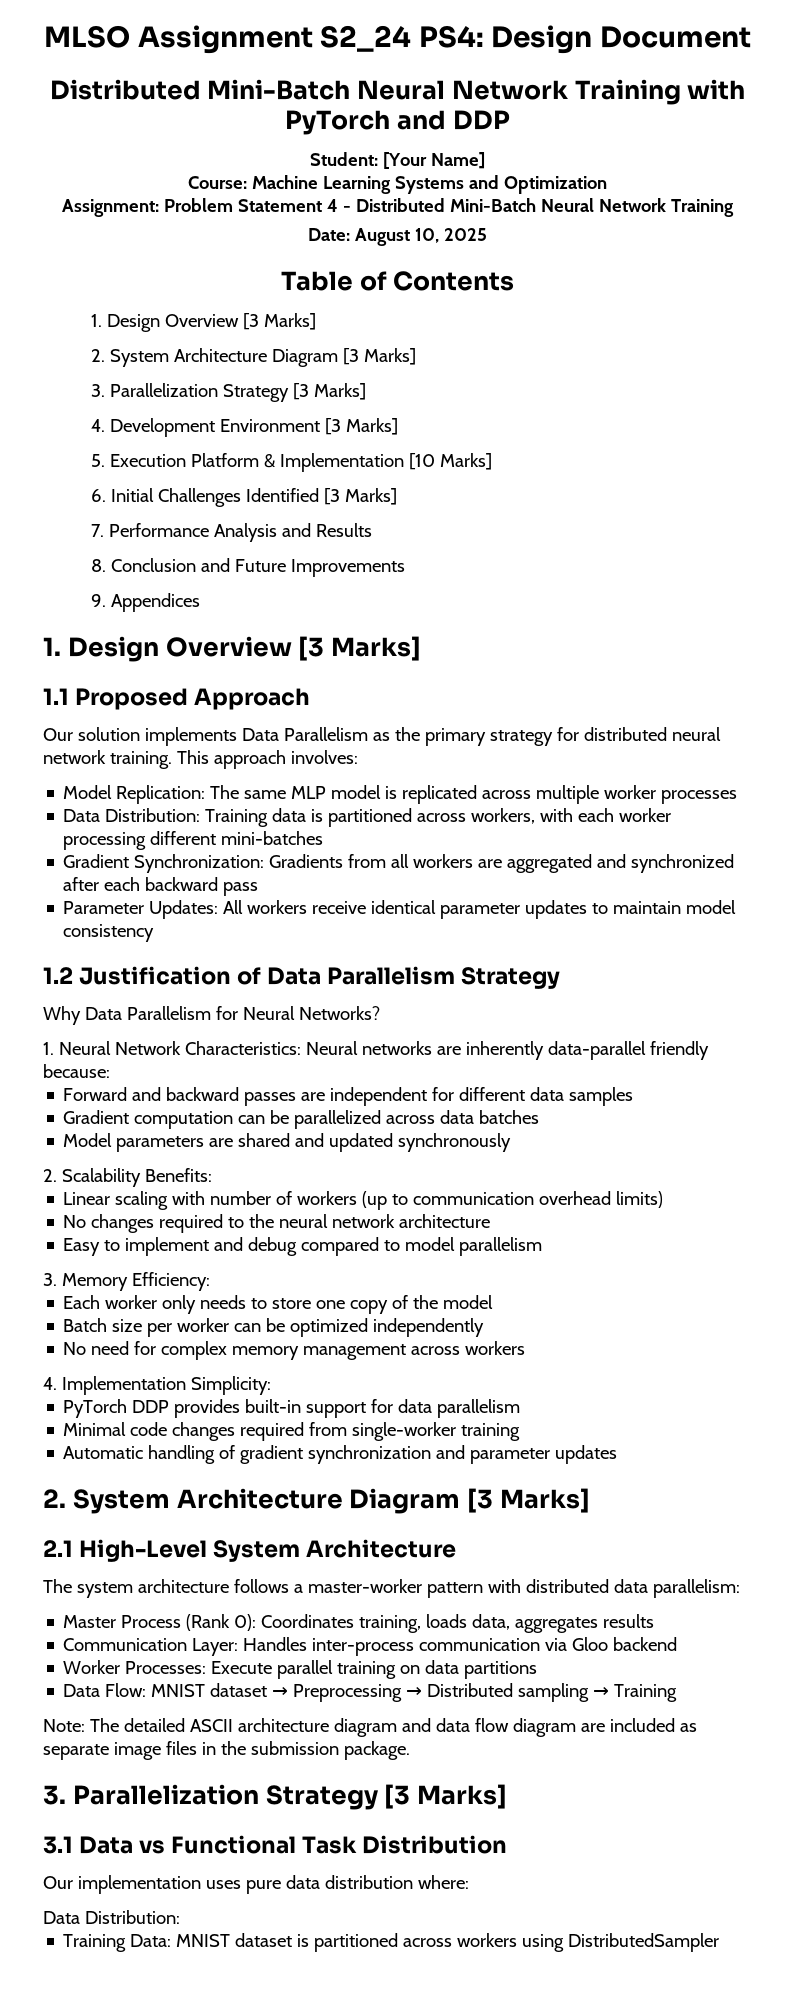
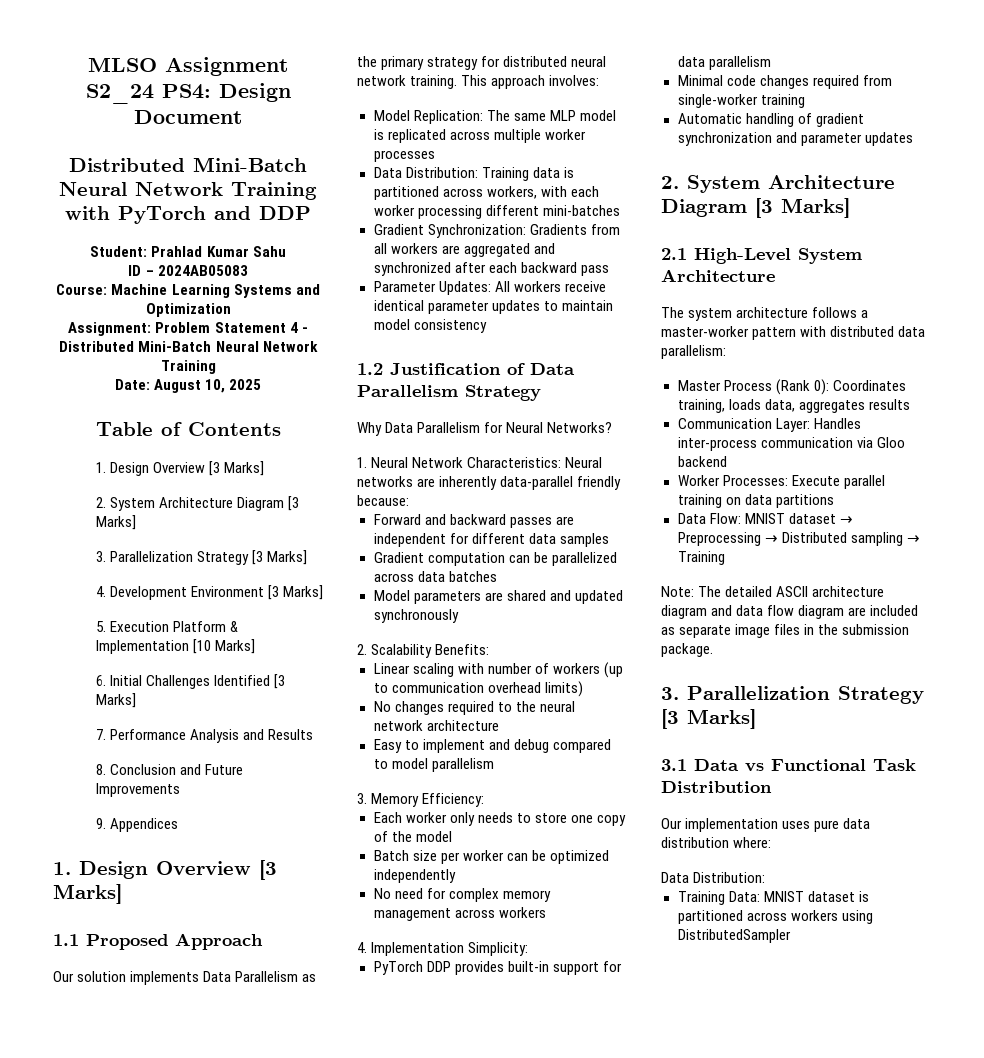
- Student: [Your Name]
+ Student: Prahlad Kumar Sahu
+ ID – 2024AB05083

